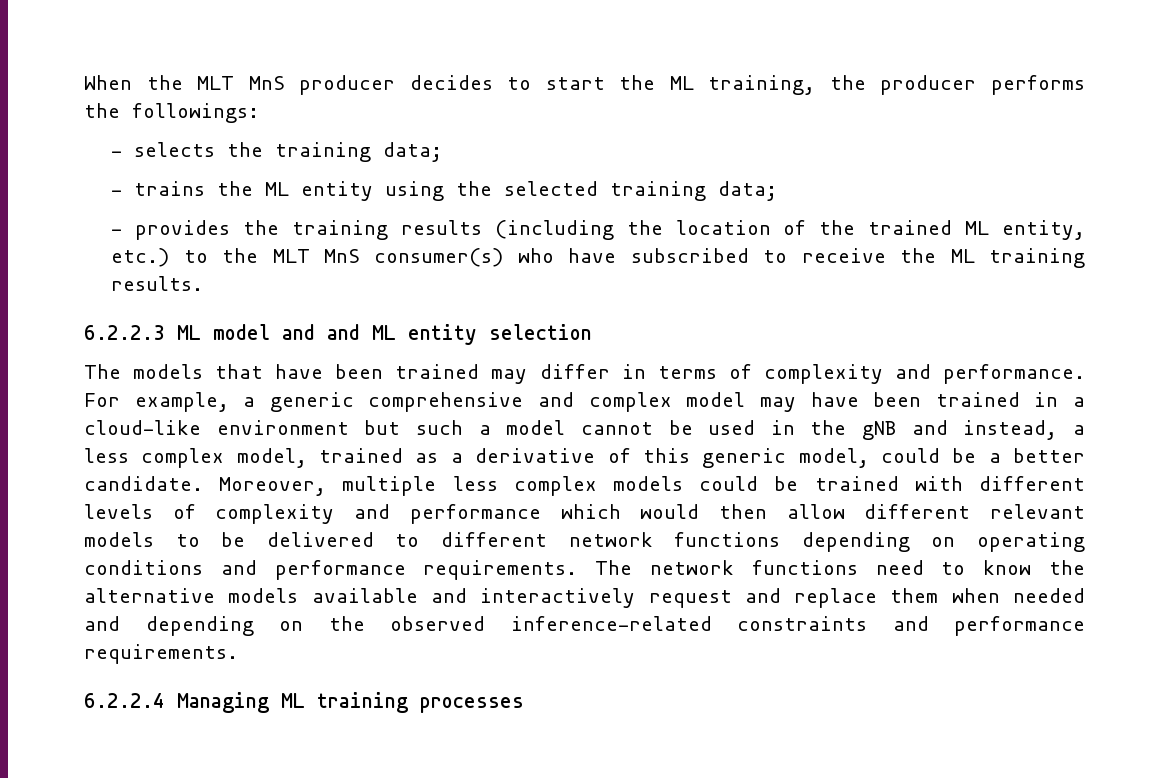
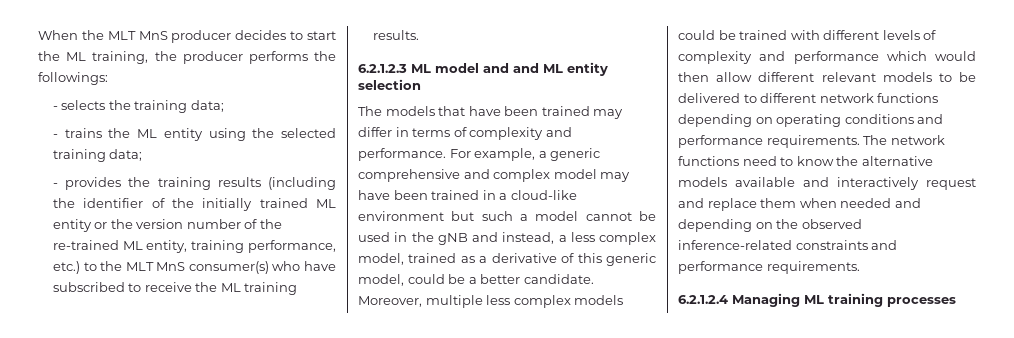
- - provides the training results (including the location of the trained ML entity, etc.) to the MLT MnS consumer(s) who have subscribed to receive the ML training results.
+ - provides the training results (including the identifier of the initially trained ML entity or the version number of the re-trained ML entity, training performance, etc.) to the MLT MnS consumer(s) who have subscribed to receive the ML training results.
- 6.2.2.3 ML model and and ML entity selection
+ 6.2.1.2.3 ML model and and ML entity selection
- 6.2.2.4 Managing ML training processes
+ 6.2.1.2.4 Managing ML training processes

